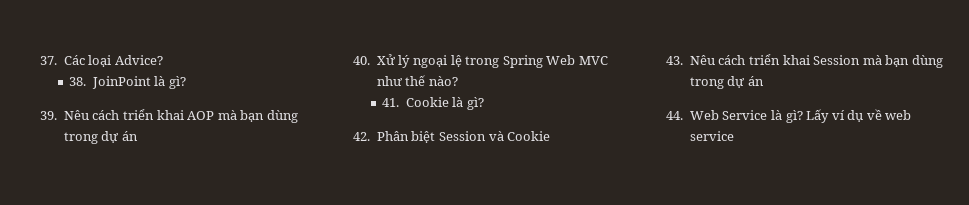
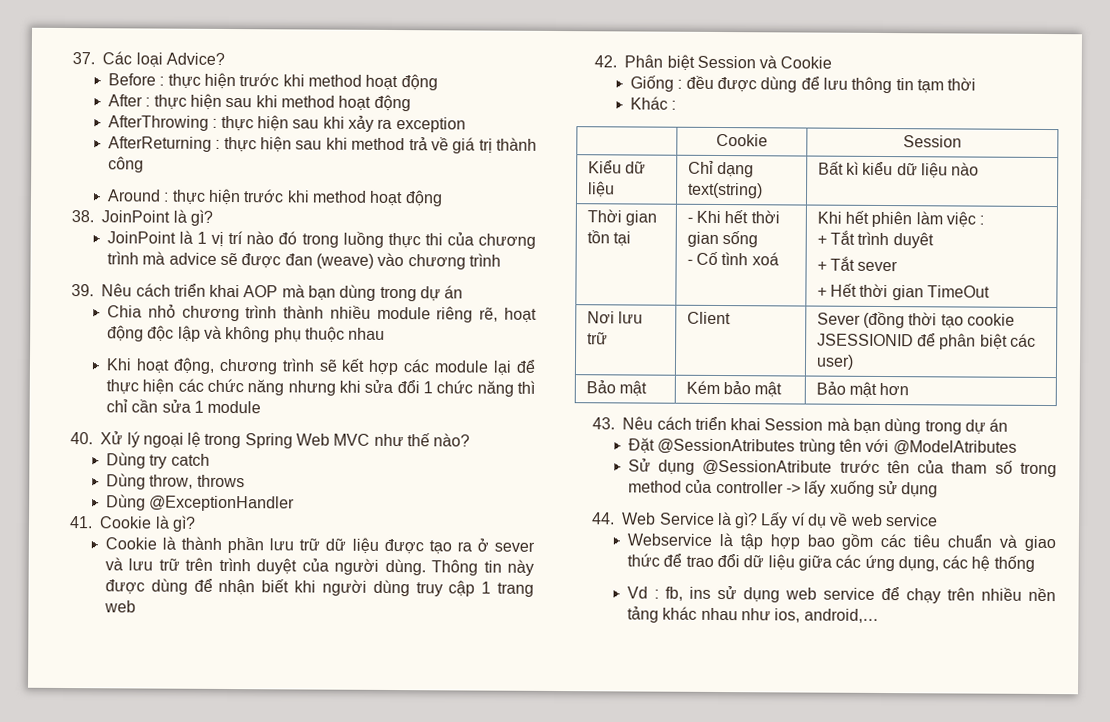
+ Before : thực hiện trước khi method hoạt động
+ After : thực hiện sau khi method hoạt động
+ AfterThrowing : thực hiện sau khi xảy ra exception
+ AfterReturning : thực hiện sau khi method trả về giá trị thành công
+ Around : thực hiện trước khi method hoạt động
  38. JoinPoint là gì?
+ JoinPoint là 1 vị trí nào đó trong luồng thực thi của chương trình mà advice sẽ được đan (weave) vào chương trình
+ Chia nhỏ chương trình thành nhiều module riêng rẽ, hoạt động độc lập và không phụ thuộc nhau
+ Khi hoạt động, chương trình sẽ kết hợp các module lại để thực hiện các chức năng nhưng khi sửa đổi 1 chức năng thì chỉ cần sửa 1 module
+ Dùng try catch
+ Dùng throw, throws
+ Dùng @ExceptionHandler
  41. Cookie là gì?
+ Cookie là thành phần lưu trữ dữ liệu được tạo ra ở sever và lưu trữ trên trình duyệt của người dùng. Thông tin này được dùng để nhận biết khi người dùng truy cập 1 trang web
+ Giống : đều được dùng để lưu thông tin tạm thời
+ Khác :
+ | Cookie | Session
+ Kiểu dữ liệu | Chỉ dạng text(string) | Bất kì kiểu dữ liệu nào
+ Thời gian tồn tại | - Khi hết thời gian sống
+ - Cố tình xoá | Khi hết phiên làm việc :
+ + Tắt trình duyêt
+ + Tắt sever
+ + Hết thời gian TimeOut
+ Nơi lưu trữ | Client | Sever (đồng thời tạo cookie JSESSIONID để phân biệt các user)
+ Bảo mật | Kém bảo mật | Bảo mật hơn
+ Đặt @SessionAtributes trùng tên với @ModelAtributes
+ Sử dụng @SessionAtribute trước tên của tham số trong method của controller -> lấy xuống sử dụng
+ Webservice là tập hợp bao gồm các tiêu chuẩn và giao thức để trao đổi dữ liệu giữa các ứng dụng, các hệ thống
+ Vd : fb, ins sử dụng web service để chạy trên nhiều nền tảng khác nhau như ios, android,…

